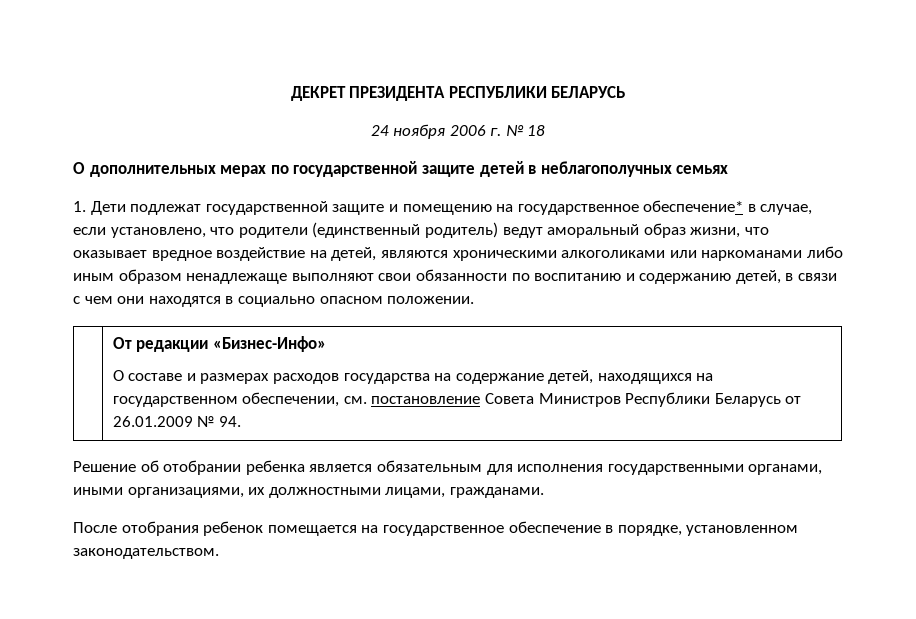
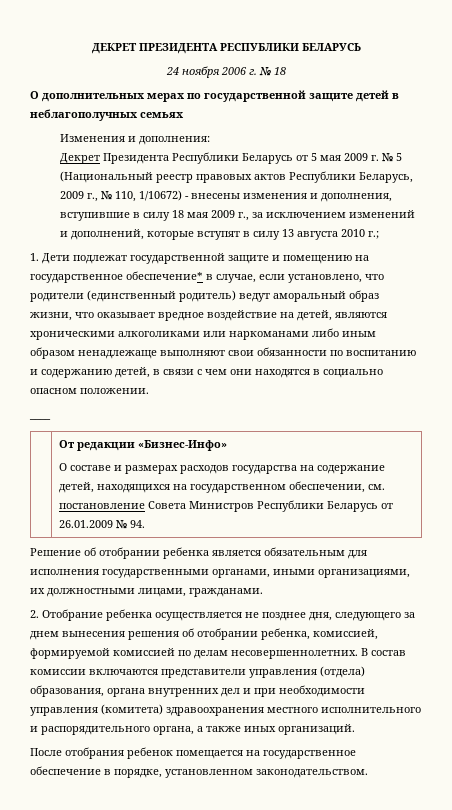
+ Изменения и дополнения:
+ Декрет Президента Республики Беларусь от 5 мая 2009 г. № 5 (Национальный реестр правовых актов Республики Беларусь, 2009 г., № 110, 1/10672) - внесены изменения и дополнения, вступившие в силу 18 мая 2009 г., за исключением изменений и дополнений, которые вступят в силу 13 августа 2010 г.;
+ ____
+ 2. Отобрание ребенка осуществляется не позднее дня, следующего за днем вынесения решения об отобрании ребенка, комиссией, формируемой комиссией по делам несовершеннолетних. В состав комиссии включаются представители управления (отдела) образования, органа внутренних дел и при необходимости управления (комитета) здравоохранения местного исполнительного и распорядительного органа, а также иных организаций.

